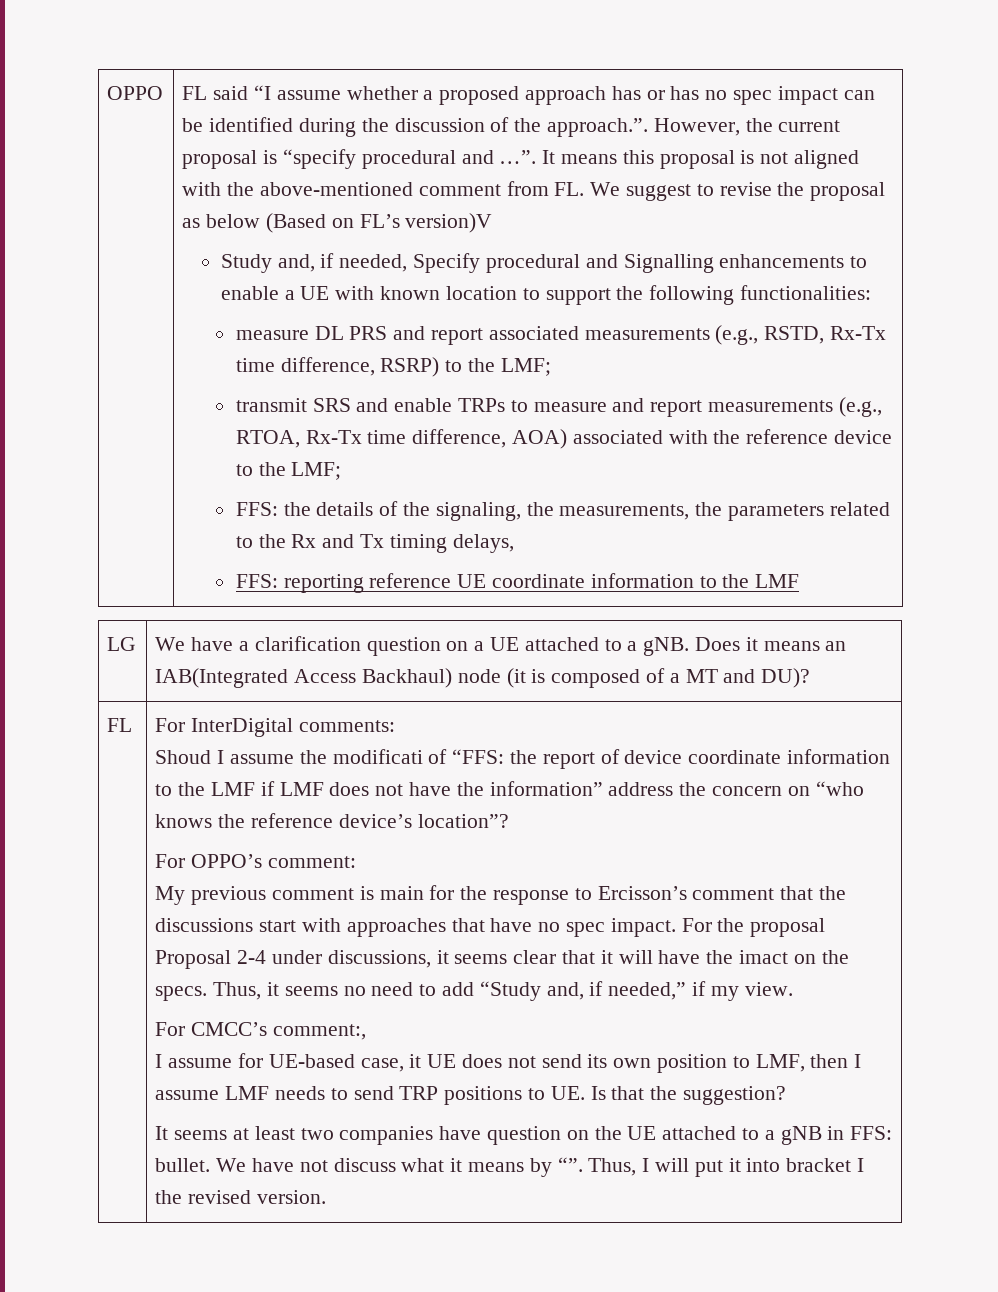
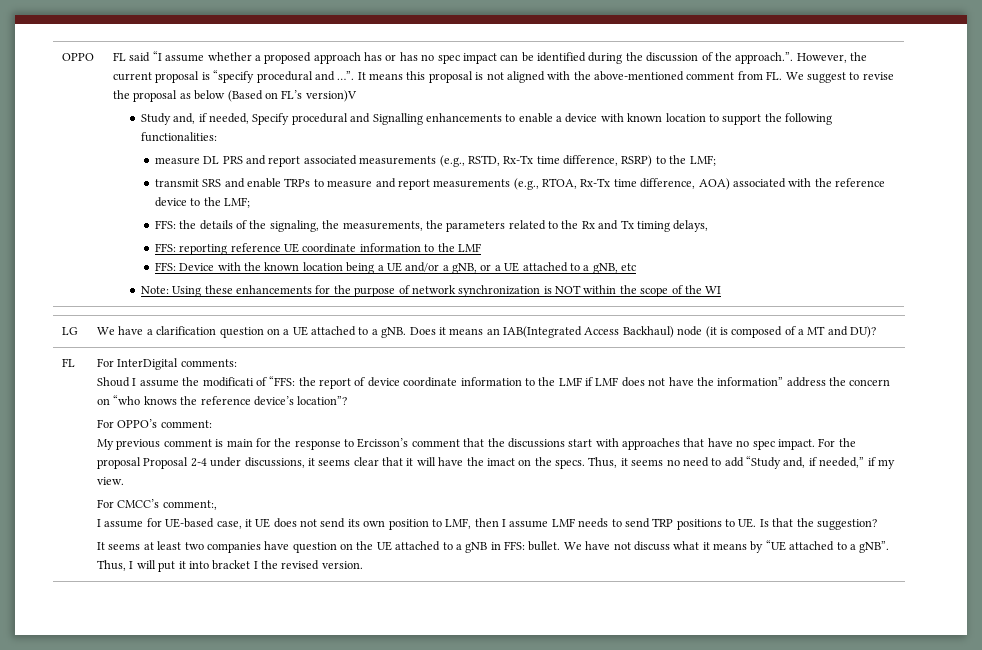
- Study and, if needed, Specify procedural and Signalling enhancements to enable a UE with known location to support the following functionalities:
+ Study and, if needed, Specify procedural and Signalling enhancements to enable a device with known location to support the following functionalities:
+ FFS: Device with the known location being a UE and/or a gNB, or a UE attached to a gNB, etc
+ Note: Using these enhancements for the purpose of network synchronization is NOT within the scope of the WI
- We have not discuss what it means by “”.
+ We have not discuss what it means by “UE attached to a gNB”.

